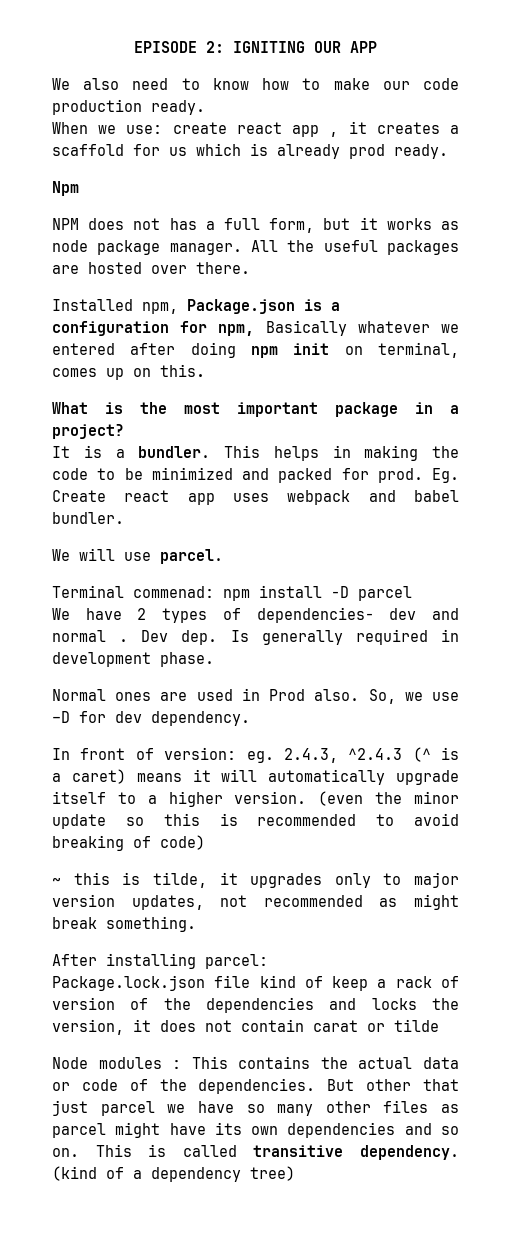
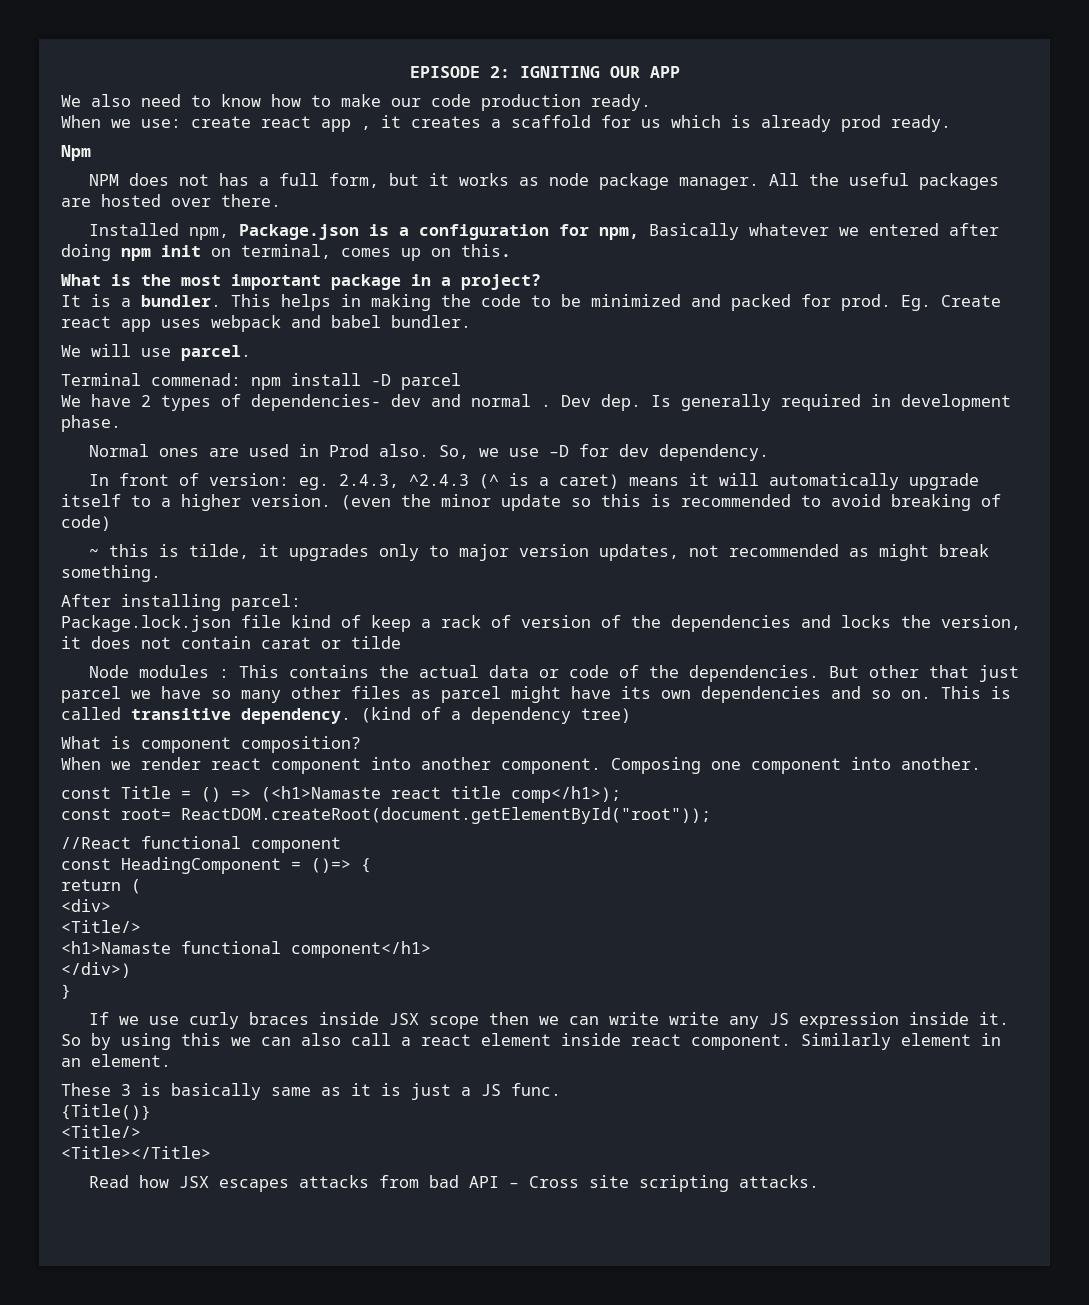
+ What is component composition?
+ When we render react component into another component. Composing one component into another.
+ const Title = () => (<h1>Namaste react title comp</h1>);
+ const root= ReactDOM.createRoot(document.getElementById("root"));
+ //React functional component
+ const HeadingComponent = ()=> {
+ return (
+ <div>
+ <Title/>
+ <h1>Namaste functional component</h1>
+ </div>)
+ }
+ If we use curly braces inside JSX scope then we can write write any JS expression inside it. So by using this we can also call a react element inside react component. Similarly element in an element.
+ These 3 is basically same as it is just a JS func.
+ {Title()}
+ <Title/>
+ <Title></Title>
+ Read how JSX escapes attacks from bad API – Cross site scripting attacks.

